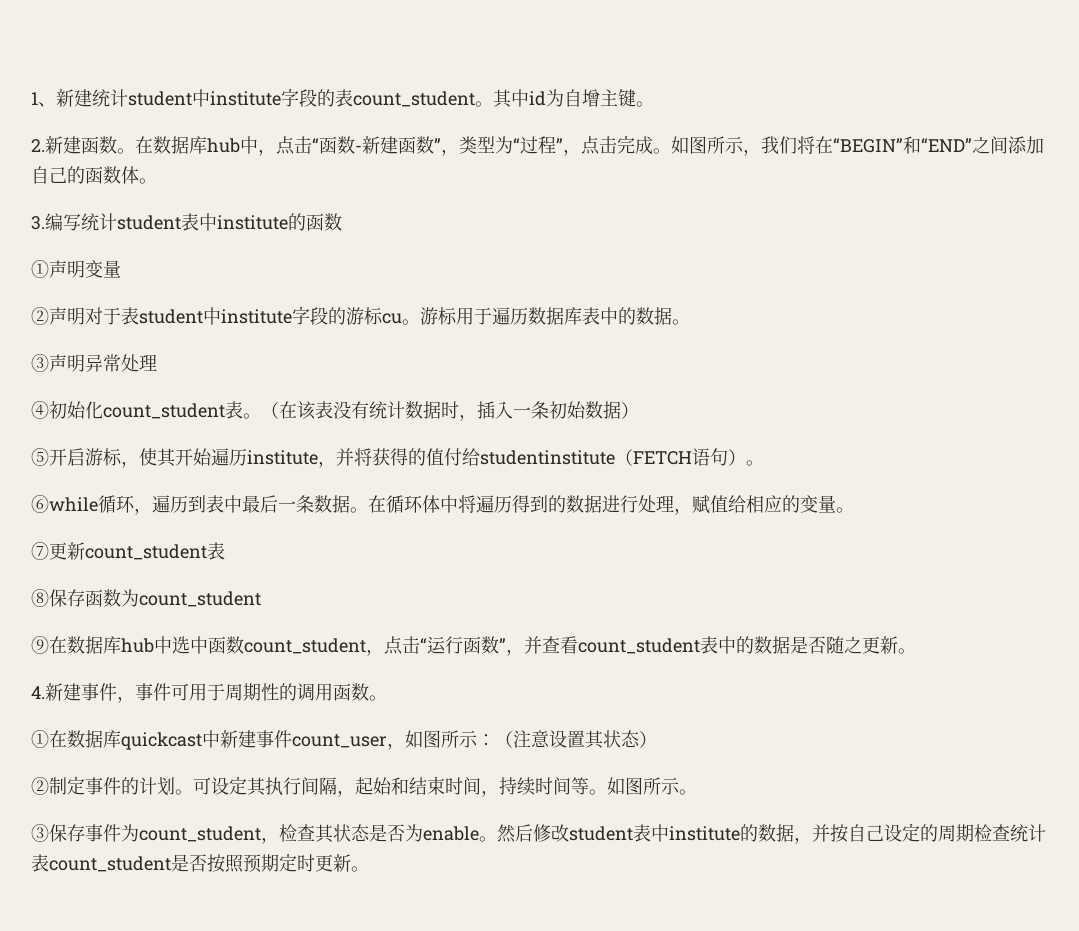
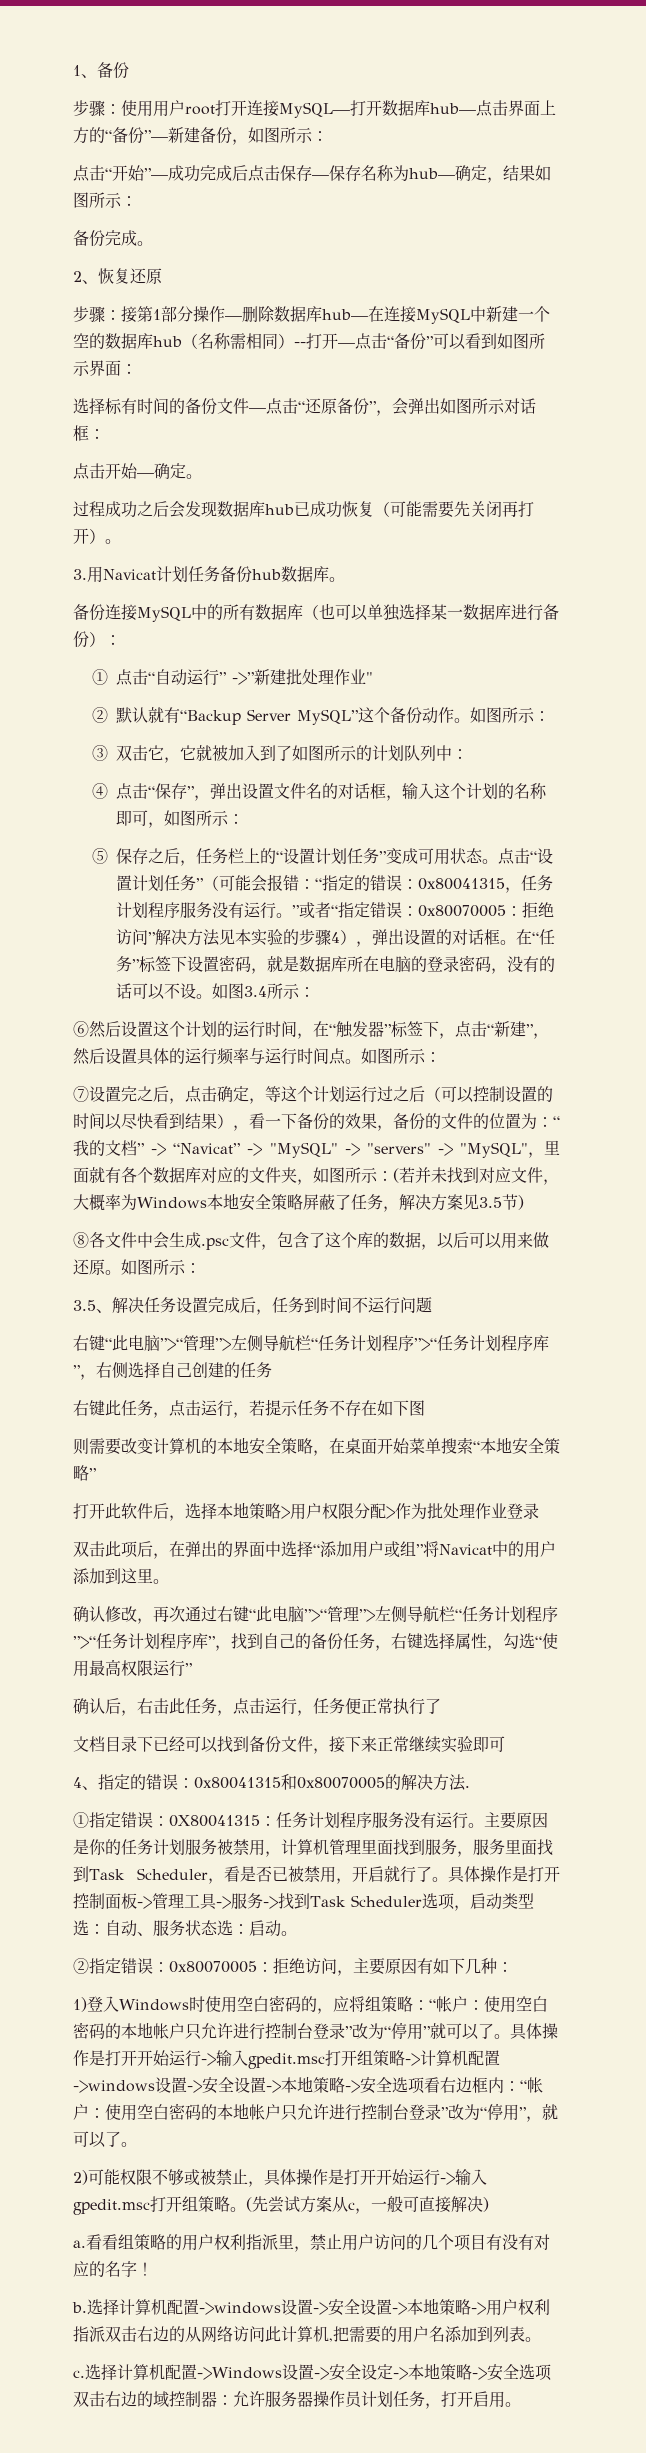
- 1、新建统计student中institute字段的表count_student。其中id为自增主键。
- 2.新建函数。在数据库hub中，点击“函数-新建函数”，类型为“过程”，点击完成。如图所示，我们将在“BEGIN”和“END”之间添加自己的函数体。
- 3.编写统计student表中institute的函数
- ①声明变量
- ②声明对于表student中institute字段的游标cu。游标用于遍历数据库表中的数据。
- ③声明异常处理
- ④初始化count_student表。（在该表没有统计数据时，插入一条初始数据）
- ⑤开启游标，使其开始遍历institute，并将获得的值付给studentinstitute（FETCH语句）。
- ⑥while循环，遍历到表中最后一条数据。在循环体中将遍历得到的数据进行处理，赋值给相应的变量。
- ⑦更新count_student表
- ⑧保存函数为count_student
- ⑨在数据库hub中选中函数count_student，点击“运行函数”，并查看count_student表中的数据是否随之更新。
- 4.新建事件，事件可用于周期性的调用函数。
- ①在数据库quickcast中新建事件count_user，如图所示：（注意设置其状态）
- ②制定事件的计划。可设定其执行间隔，起始和结束时间，持续时间等。如图所示。
- ③保存事件为count_student，检查其状态是否为enable。然后修改student表中institute的数据，并按自己设定的周期检查统计表count_student是否按照预期定时更新。
+ 1、备份
+ 步骤：使用用户root打开连接MySQL—打开数据库hub—点击界面上方的“备份”—新建备份，如图所示：
+ 点击“开始”—成功完成后点击保存—保存名称为hub—确定，结果如图所示：
+ 备份完成。
+ 2、恢复还原
+ 步骤：接第1部分操作—删除数据库hub—在连接MySQL中新建一个空的数据库hub（名称需相同）--打开—点击“备份”可以看到如图所示界面：
+ 选择标有时间的备份文件—点击“还原备份”，会弹出如图所示对话框：
+ 点击开始—确定。
+ 过程成功之后会发现数据库hub已成功恢复（可能需要先关闭再打开）。
+ 3.用Navicat计划任务备份hub数据库。
+ 备份连接MySQL中的所有数据库（也可以单独选择某一数据库进行备份）：
+ ①点击“自动运行” ->”新建批处理作业"
+ ②默认就有“Backup Server MySQL”这个备份动作。如图所示：
+ ③双击它，它就被加入到了如图所示的计划队列中：
+ ④点击“保存”，弹出设置文件名的对话框，输入这个计划的名称即可，如图所示：
+ ⑤保存之后，任务栏上的“设置计划任务”变成可用状态。点击“设置计划任务”（可能会报错：“指定的错误：0x80041315，任务计划程序服务没有运行。”或者“指定错误：0x80070005：拒绝访问”解决方法见本实验的步骤4），弹出设置的对话框。在“任务”标签下设置密码，就是数据库所在电脑的登录密码，没有的话可以不设。如图3.4所示：
+ ⑥然后设置这个计划的运行时间，在“触发器”标签下，点击“新建”，然后设置具体的运行频率与运行时间点。如图所示：
+ ⑦设置完之后，点击确定，等这个计划运行过之后（可以控制设置的时间以尽快看到结果），看一下备份的效果，备份的文件的位置为：“我的文档” -> “Navicat” -> "MySQL" -> "servers" -> "MySQL"，里面就有各个数据库对应的文件夹，如图所示：(若并未找到对应文件，大概率为Windows本地安全策略屏蔽了任务，解决方案见3.5节)
+ ⑧各文件中会生成.psc文件，包含了这个库的数据，以后可以用来做还原。如图所示：
+ 3.5、解决任务设置完成后，任务到时间不运行问题
+ 右键“此电脑”>“管理”>左侧导航栏“任务计划程序”>“任务计划程序库”，右侧选择自己创建的任务
+ 右键此任务，点击运行，若提示任务不存在如下图
+ 则需要改变计算机的本地安全策略，在桌面开始菜单搜索“本地安全策略”
+ 打开此软件后，选择本地策略>用户权限分配>作为批处理作业登录
+ 双击此项后，在弹出的界面中选择“添加用户或组”将Navicat中的用户添加到这里。
+ 确认修改，再次通过右键“此电脑”>“管理”>左侧导航栏“任务计划程序”>“任务计划程序库”，找到自己的备份任务，右键选择属性，勾选“使用最高权限运行”
+ 确认后，右击此任务，点击运行，任务便正常执行了
+ 文档目录下已经可以找到备份文件，接下来正常继续实验即可
+ 4、指定的错误：0x80041315和0x80070005的解决方法.
+ ①指定错误：0X80041315：任务计划程序服务没有运行。主要原因是你的任务计划服务被禁用，计算机管理里面找到服务，服务里面找到Task Scheduler，看是否已被禁用，开启就行了。具体操作是打开控制面板->管理工具->服务->找到Task Scheduler选项，启动类型选：自动、服务状态选：启动。
+ ②指定错误：0x80070005：拒绝访问，主要原因有如下几种：
+ 1)登入Windows时使用空白密码的，应将组策略：“帐户：使用空白密码的本地帐户只允许进行控制台登录”改为“停用”就可以了。具体操作是打开开始运行->输入gpedit.msc打开组策略->计算机配置->windows设置->安全设置->本地策略->安全选项看右边框内：“帐户：使用空白密码的本地帐户只允许进行控制台登录”改为“停用”，就可以了。
+ 2)可能权限不够或被禁止，具体操作是打开开始运行->输入gpedit.msc打开组策略。(先尝试方案从c，一般可直接解决)
+ a.看看组策略的用户权利指派里，禁止用户访问的几个项目有没有对应的名字！
+ b.选择计算机配置->windows设置->安全设置->本地策略->用户权利指派双击右边的从网络访问此计算机,把需要的用户名添加到列表。
+ c.选择计算机配置->Windows设置->安全设定->本地策略->安全选项双击右边的域控制器：允许服务器操作员计划任务，打开启用。

